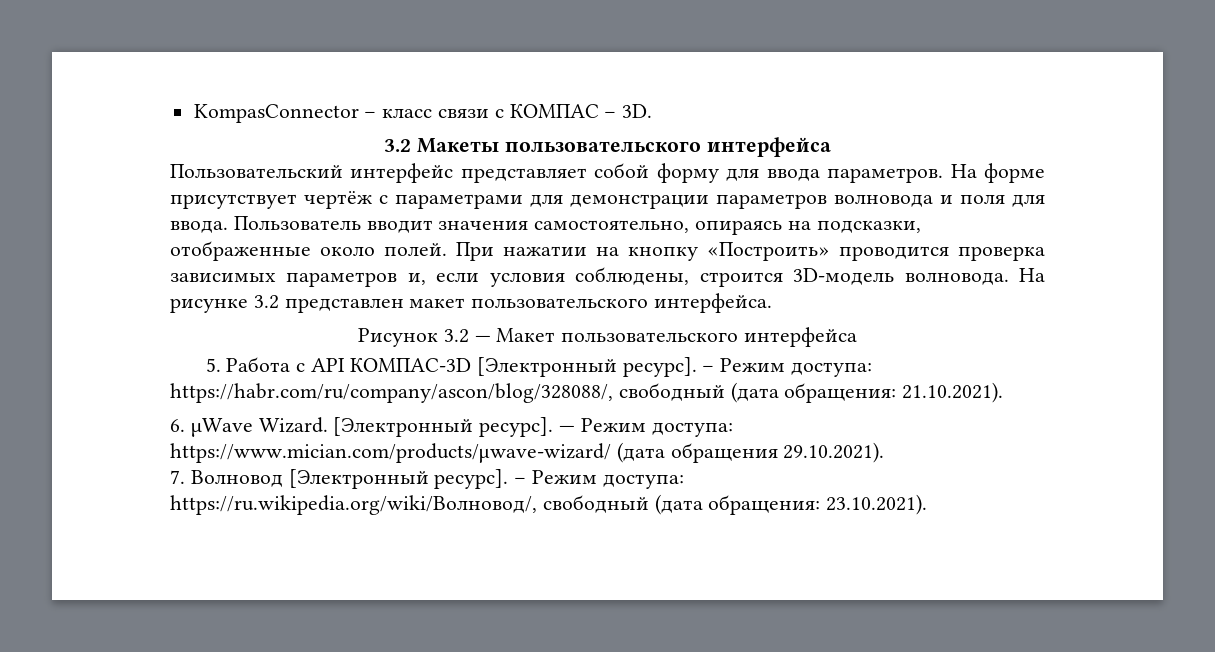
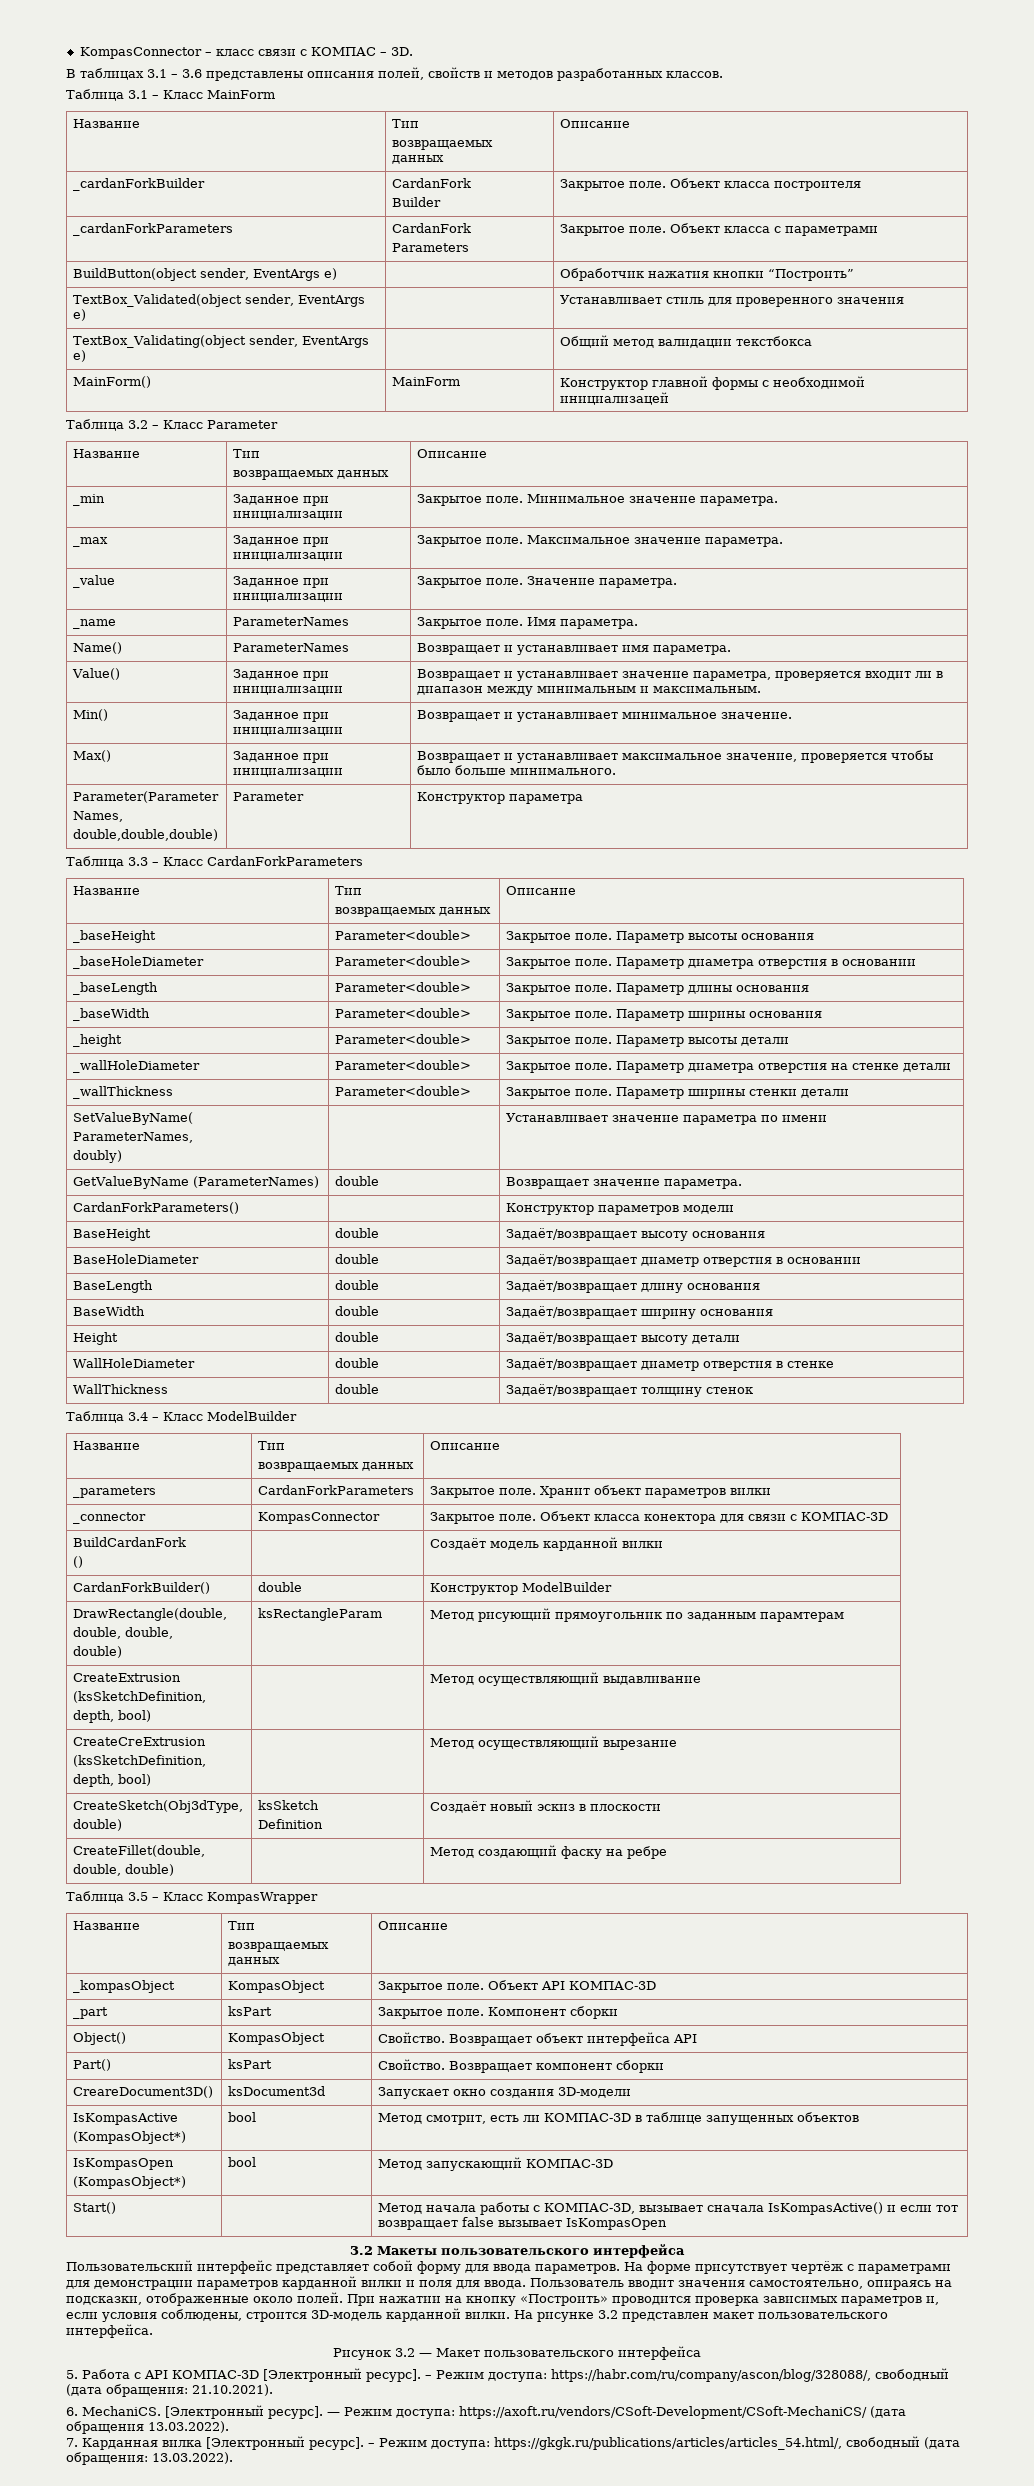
+ В таблицах 3.1 – 3.6 представлены описания полей, свойств и методов разработанных классов.
+ Таблица 3.1 – Класс MainForm
+ Название | Тип
+ возвращаемых данных | Описание
+ _cardanForkBuilder | CardanFork
+ Builder | Закрытое поле. Объект класса построителя
+ _cardanForkParameters | CardanFork
+ Parameters | Закрытое поле. Объект класса с параметрами
+ BuildButton(object sender, EventArgs e) | | Обработчик нажатия кнопки “Построить”
+ TextBox_Validated(object sender, EventArgs e) | | Устанавливает стиль для проверенного значения
+ TextBox_Validating(object sender, EventArgs e) | | Общий метод валидации текстбокса
+ MainForm() | MainForm | Конструктор главной формы с необходимой инициализацей
+ Таблица 3.2 – Класс Parameter
+ Название | Тип
+ возвращаемых данных | Описание
+ _min | Заданное при инициализации | Закрытое поле. Минимальное значение параметра.
+ _max | Заданное при инициализации | Закрытое поле. Максимальное значение параметра.
+ _value | Заданное при инициализации | Закрытое поле. Значение параметра.
+ _name | ParameterNames | Закрытое поле. Имя параметра.
+ Name() | ParameterNames | Возвращает и устанавливает имя параметра.
+ Value() | Заданное при инициализации | Возвращает и устанавливает значение параметра, проверяется входит ли в диапазон между минимальным и максимальным.
+ Min() | Заданное при инициализации | Возвращает и устанавливает минимальное значение.
+ Max() | Заданное при инициализации | Возвращает и устанавливает максимальное значение, проверяется чтобы было больше минимального.
+ Parameter(Parameter
+ Names,
+ double,double,double) | Parameter | Конструктор параметра
+ Таблица 3.3 – Класс CardanForkParameters
+ Название | Тип
+ возвращаемых данных | Описание
+ _baseHeight | Parameter<double> | Закрытое поле. Параметр высоты основания
+ _baseHoleDiameter | Parameter<double> | Закрытое поле. Параметр диаметра отверстия в основании
+ _baseLength | Parameter<double> | Закрытое поле. Параметр длины основания
+ _baseWidth | Parameter<double> | Закрытое поле. Параметр ширины основания
+ _height | Parameter<double> | Закрытое поле. Параметр высоты детали
+ _wallHoleDiameter | Parameter<double> | Закрытое поле. Параметр диаметра отверстия на стенке детали
+ _wallThickness | Parameter<double> | Закрытое поле. Параметр ширины стенки детали
+ SetValueByName(
+ ParameterNames,
+ doublу) | | Устанавливает значение параметра по имени
+ GetValueByName (ParameterNames) | double | Возвращает значение параметра.
+ CardanForkParameters() | | Конструктор параметров модели
+ BaseHeight | double | Задаёт/возвращает высоту основания
+ BaseHoleDiameter | double | Задаёт/возвращает диаметр отверстия в основании
+ BaseLength | double | Задаёт/возвращает длину основания
+ BaseWidth | double | Задаёт/возвращает ширину основания
+ Height | double | Задаёт/возвращает высоту детали
+ WallHoleDiameter | double | Задаёт/возвращает диаметр отверстия в стенке
+ WallThickness | double | Задаёт/возвращает толщину стенок
+ Таблица 3.4 – Класс ModelBuilder
+ Название | Тип
+ возвращаемых данных | Описание
+ _parameters | CardanForkParameters | Закрытое поле. Хранит объект параметров вилки
+ _connector | KompasConnector | Закрытое поле. Объект класса конектора для связи с КОМПАС-3D
+ BuildCardanFork
+ () | | Создаёт модель карданной вилки
+ CardanForkBuilder() | double | Конструктор ModelBuilder
+ DrawRectangle(double,
+ double, double,
+ double) | ksRectangleParam | Метод рисующий прямоугольник по заданным парамтерам
+ CreateExtrusion
+ (ksSketchDefinition,
+ depth, bool) | | Метод осуществляющий выдавливание
+ CreateСгеExtrusion
+ (ksSketchDefinition,
+ depth, bool) | | Метод осуществляющий вырезание
+ CreateSketch(Obj3dType,
+ double) | ksSketch
+ Definition | Создаёт новый эскиз в плоскости
+ CreateFillet(double,
+ double, double) | | Метод создающий фаску на ребре
+ Таблица 3.5 – Класс KompasWrapper
+ Название | Тип
+ возвращаемых данных | Описание
+ _kompasObject | KompasObject | Закрытое поле. Объект API КОМПАС-3D
+ _part | ksPart | Закрытое поле. Компонент сборки
+ Object() | KompasObject | Свойство. Возвращает объект интерфейса API
+ Part() | ksPart | Свойство. Возвращает компонент сборки
+ CreareDocument3D() | ksDocument3d | Запускает окно создания 3D-модели
+ IsKompasActive
+ (KompasObject*) | bool | Метод смотрит, есть ли КОМПАС-3D в таблице запущенных объектов
+ IsKompasOpen
+ (KompasObject*) | bool | Метод запускающий КОМПАС-3D
+ Start() | | Метод начала работы с КОМПАС-3D, вызывает сначала IsKompasActive() и если тот возвращает false вызывает IsKompasOpen
- На форме присутствует чертёж с параметрами для демонстрации параметров волновода и поля для ввода.
+ На форме присутствует чертёж с параметрами для демонстрации параметров карданной вилки и поля для ввода.
- При нажатии на кнопку «Построить» проводится проверка зависимых параметров и, если условия соблюдены, строится 3D-модель волновода.
+ При нажатии на кнопку «Построить» проводится проверка зависимых параметров и, если условия соблюдены, строится 3D-модель карданной вилки.
- 6. µWave Wizard.
+ 6. MechaniCS.
- — Режим доступа: https://www.mician.com/products/μwave-wizard/ (дата обращения 29.10.2021).
+ — Режим доступа: https://axoft.ru/vendors/CSoft-Development/CSoft-MechaniCS/ (дата обращения 13.03.2022).
- 7. Волновод [Электронный ресурс]. – Режим доступа: https://ru.wikipedia.org/wiki/Волновод/, свободный (дата обращения: 23.10.2021).
+ 7. Карданная вилка [Электронный ресурс]. – Режим доступа: https://gkgk.ru/publications/articles/articles_54.html/, свободный (дата обращения: 13.03.2022).

